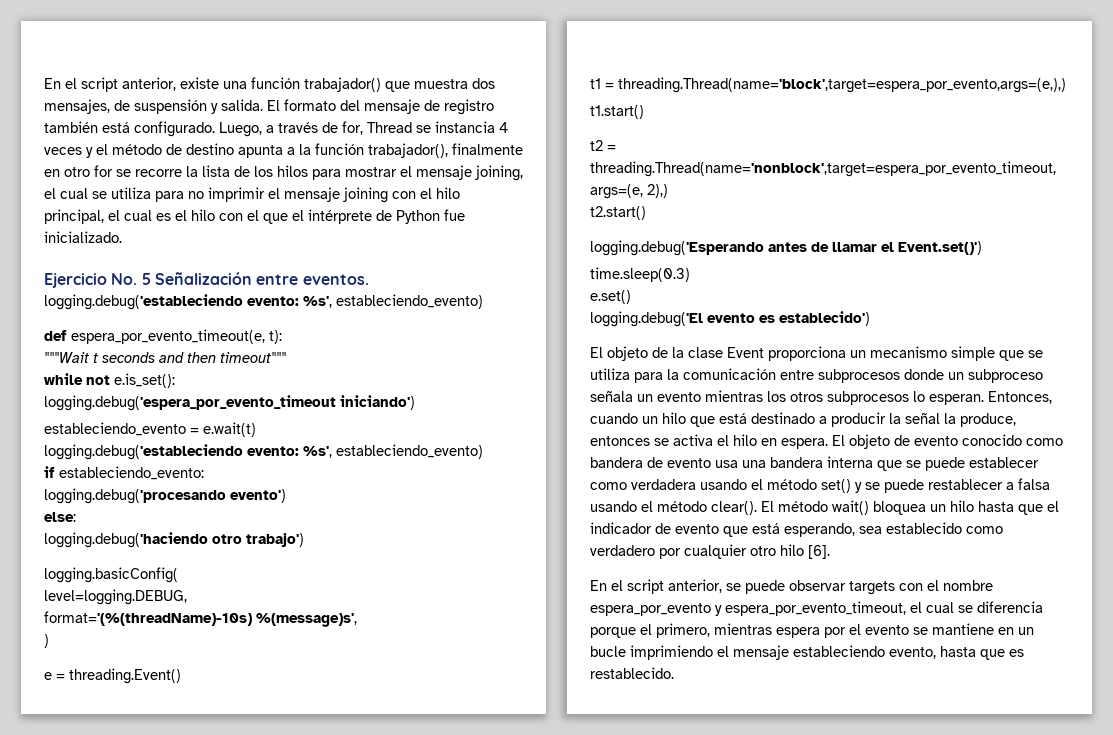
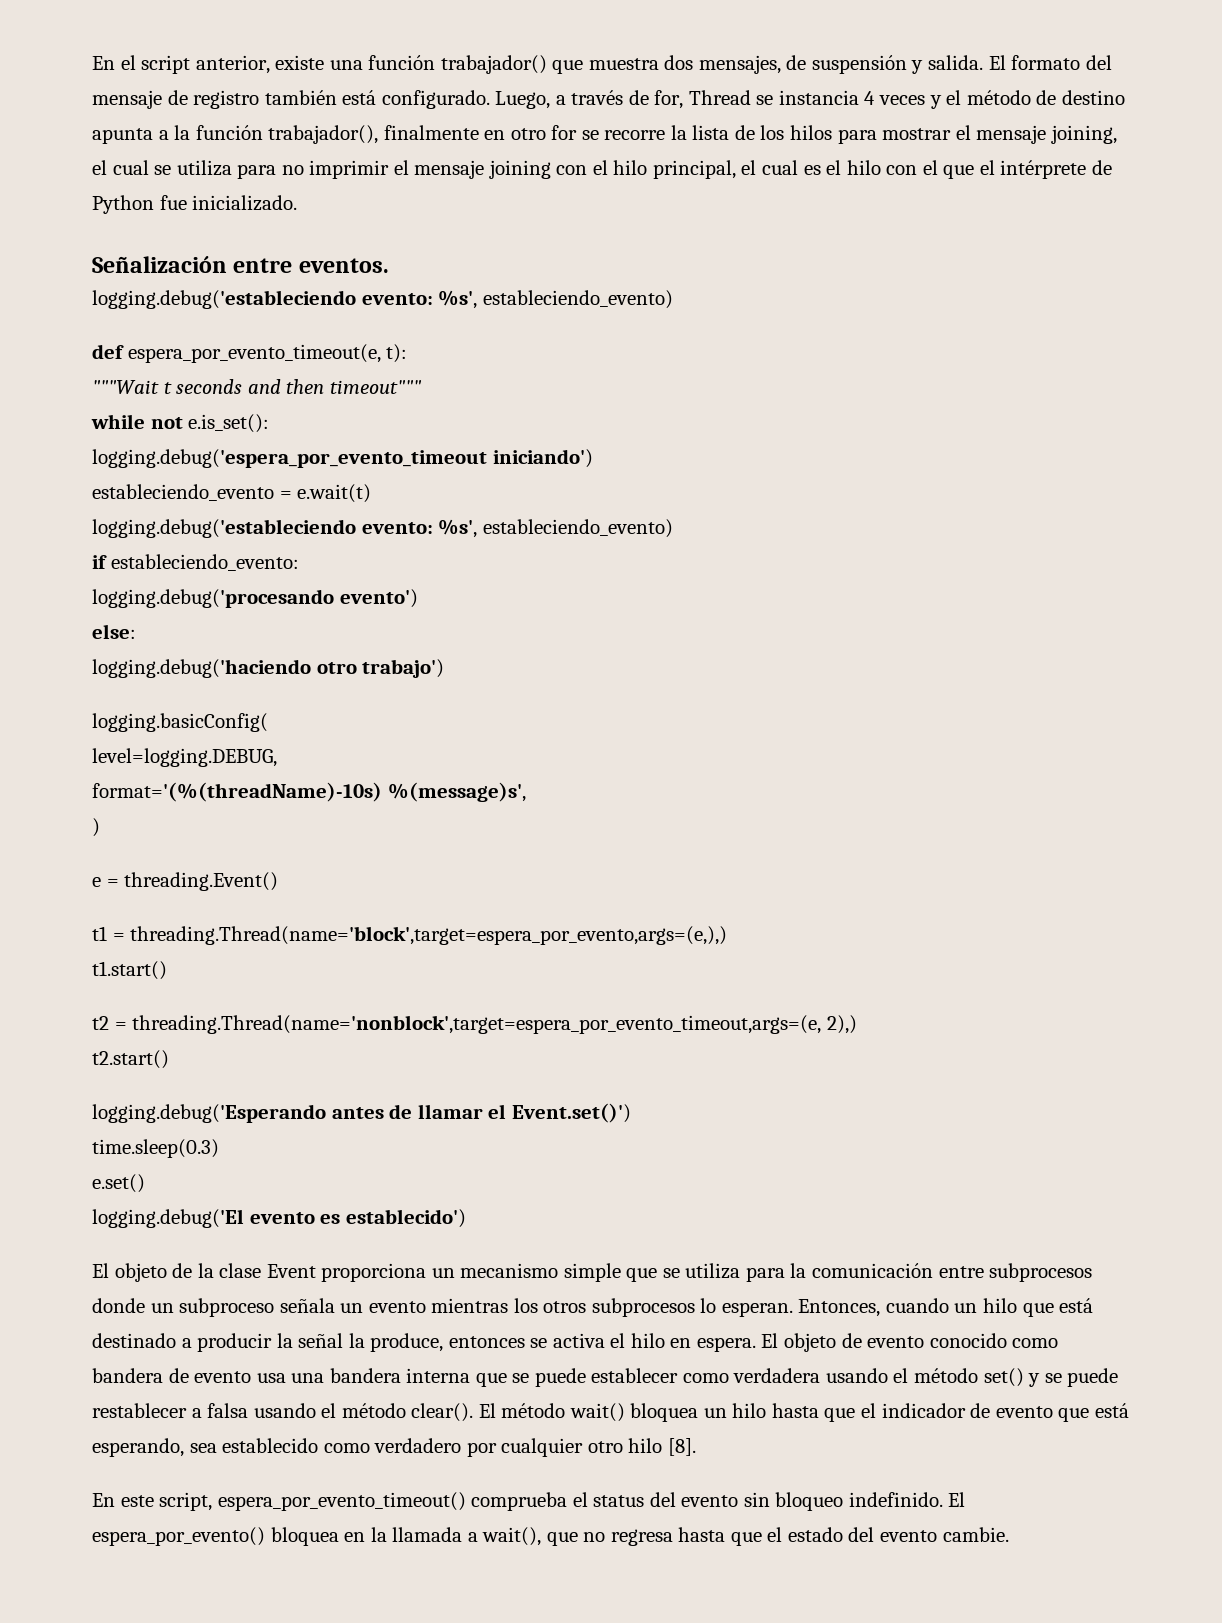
- Ejercicio No. 5 Señalización entre eventos.
+ Señalización entre eventos.
- El método wait() bloquea un hilo hasta que el indicador de evento que está esperando, sea establecido como verdadero por cualquier otro hilo [6].
- En el script anterior, se puede observar targets con el nombre espera_por_evento y espera_por_evento_timeout, el cual se diferencia porque el primero, mientras espera por el evento se mantiene en un bucle imprimiendo el mensaje estableciendo evento, hasta que es restablecido.
+ El método wait() bloquea un hilo hasta que el indicador de evento que está esperando, sea establecido como verdadero por cualquier otro hilo [8].
+ En este script, espera_por_evento_timeout() comprueba el status del evento sin bloqueo indefinido. El espera_por_evento() bloquea en la llamada a wait(), que no regresa hasta que el estado del evento cambie.

